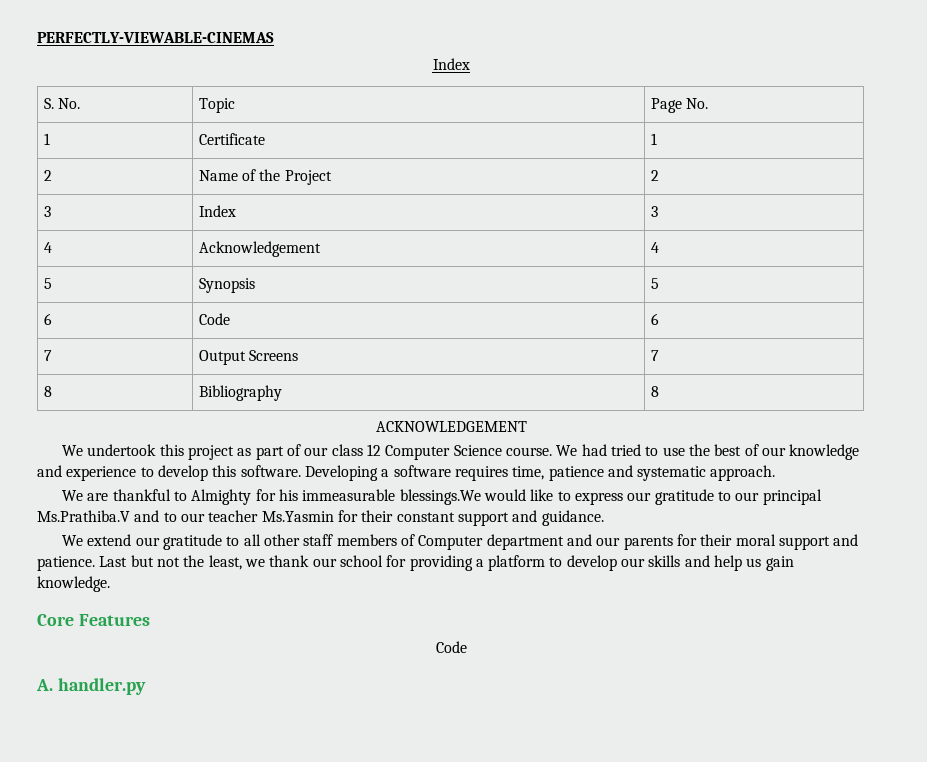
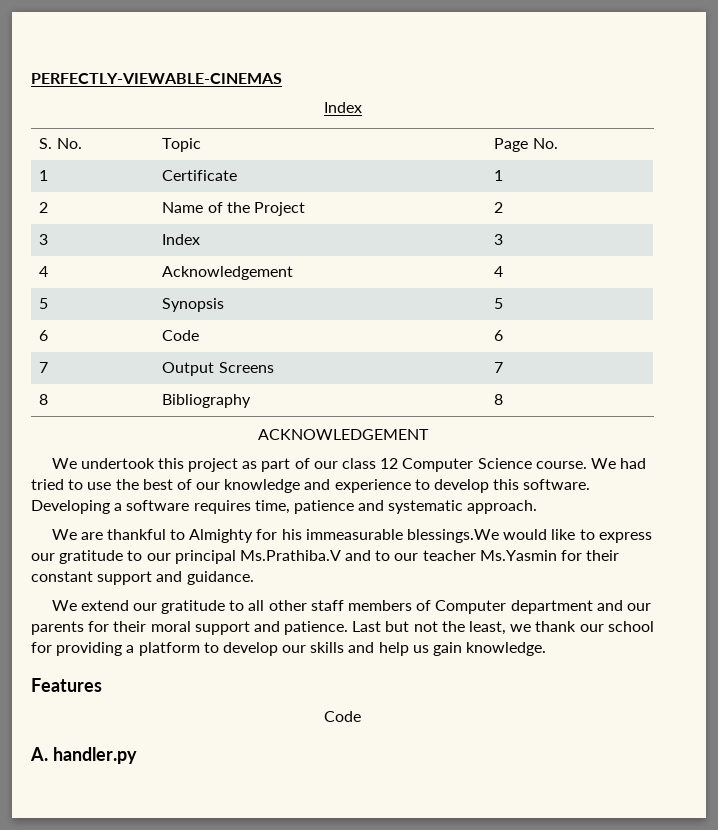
- Core Features
+ Features

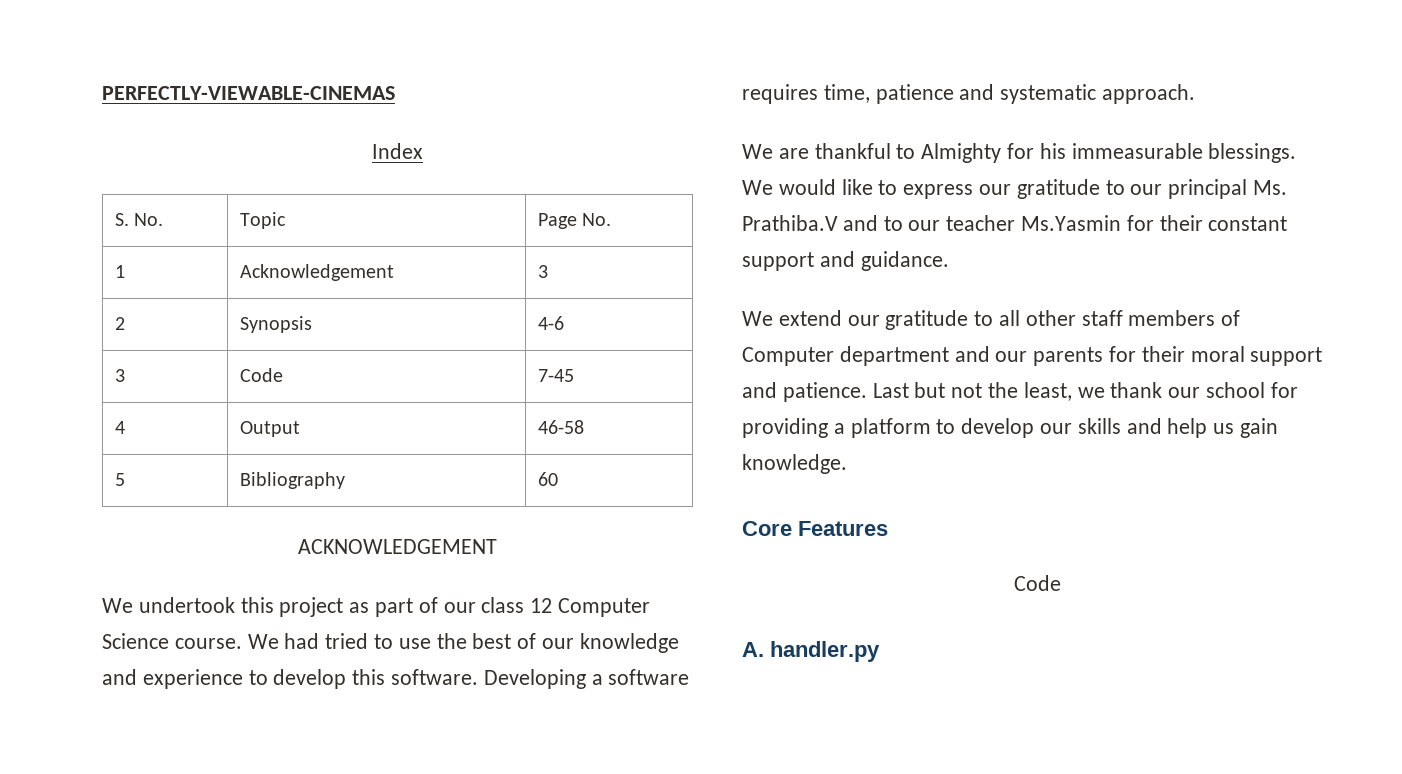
- 1 | Certificate | 1
+ 1 | Acknowledgement | 3
- 2 | Name of the Project | 2
+ 2 | Synopsis | 4-6
- 3 | Index | 3
+ 3 | Code | 7-45
- 4 | Acknowledgement | 4
- 5 | Synopsis | 5
- 6 | Code | 6
- 7 | Output Screens | 7
- 8 | Bibliography | 8
+ 4 | Output | 46-58
+ 5 | Bibliography | 60
- We are thankful to Almighty for his immeasurable blessings.We would like to express our gratitude to our principal Ms.Prathiba.V and to our teacher Ms.Yasmin for their constant support and guidance.
+ We are thankful to Almighty for his immeasurable blessings. We would like to express our gratitude to our principal Ms. Prathiba.V and to our teacher Ms.Yasmin for their constant support and guidance.
- Features
+ Core Features

